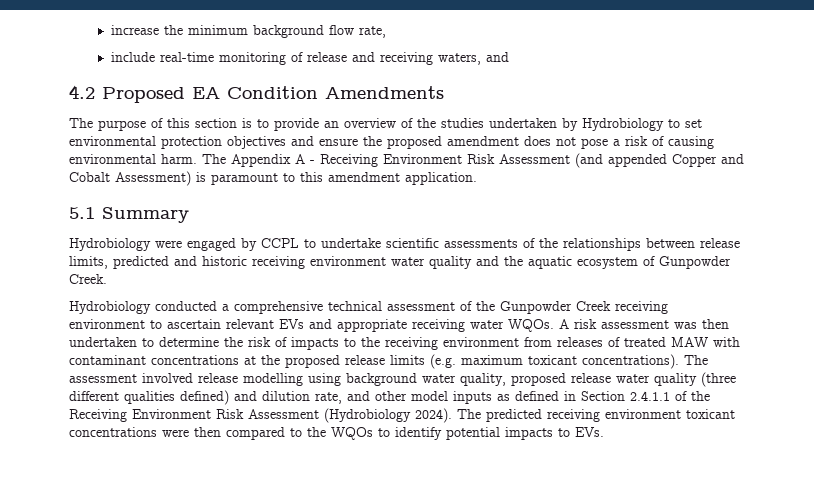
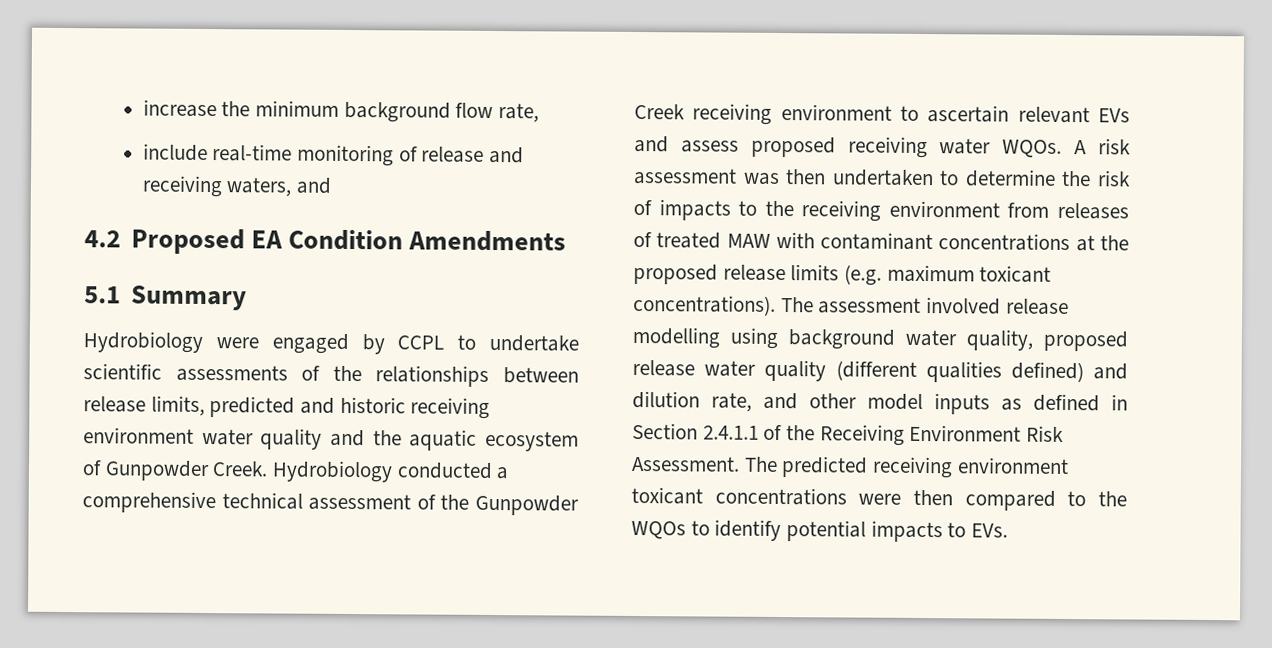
- The purpose of this section is to provide an overview of the studies undertaken by Hydrobiology to set environmental protection objectives and ensure the proposed amendment does not pose a risk of causing environmental harm. The Appendix A - Receiving Environment Risk Assessment (and appended Copper and Cobalt Assessment) is paramount to this amendment application.
- Hydrobiology were engaged by CCPL to undertake scientific assessments of the relationships between release limits, predicted and historic receiving environment water quality and the aquatic ecosystem of Gunpowder Creek.
- Hydrobiology conducted a comprehensive technical assessment of the Gunpowder Creek receiving environment to ascertain relevant EVs and appropriate receiving water WQOs.
+ Hydrobiology were engaged by CCPL to undertake scientific assessments of the relationships between release limits, predicted and historic receiving environment water quality and the aquatic ecosystem of Gunpowder Creek. Hydrobiology conducted a comprehensive technical assessment of the Gunpowder Creek receiving environment to ascertain relevant EVs and assess proposed receiving water WQOs.
- The assessment involved release modelling using background water quality, proposed release water quality (three different qualities defined) and dilution rate, and other model inputs as defined in Section 2.4.1.1 of the Receiving Environment Risk Assessment (Hydrobiology 2024).
+ The assessment involved release modelling using background water quality, proposed release water quality (different qualities defined) and dilution rate, and other model inputs as defined in Section 2.4.1.1 of the Receiving Environment Risk Assessment.

